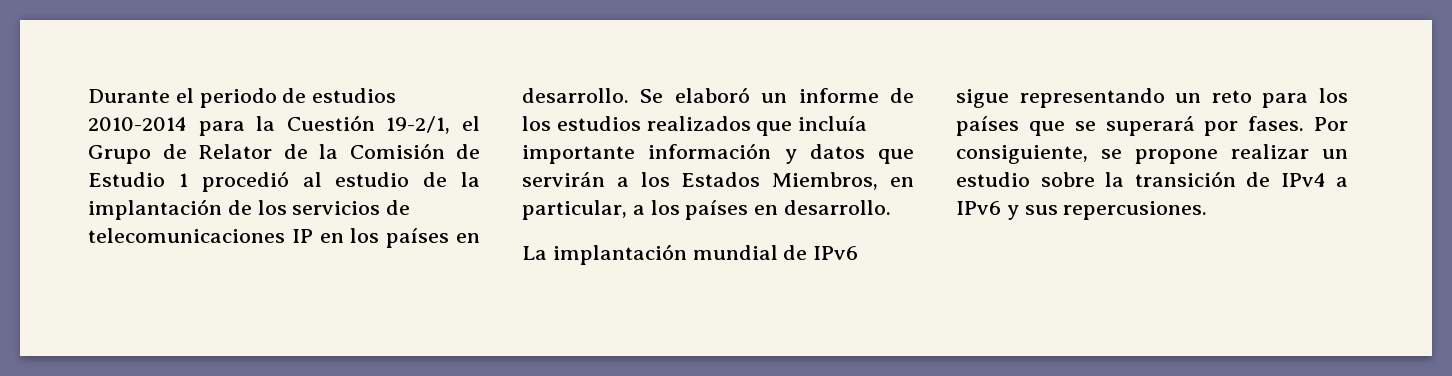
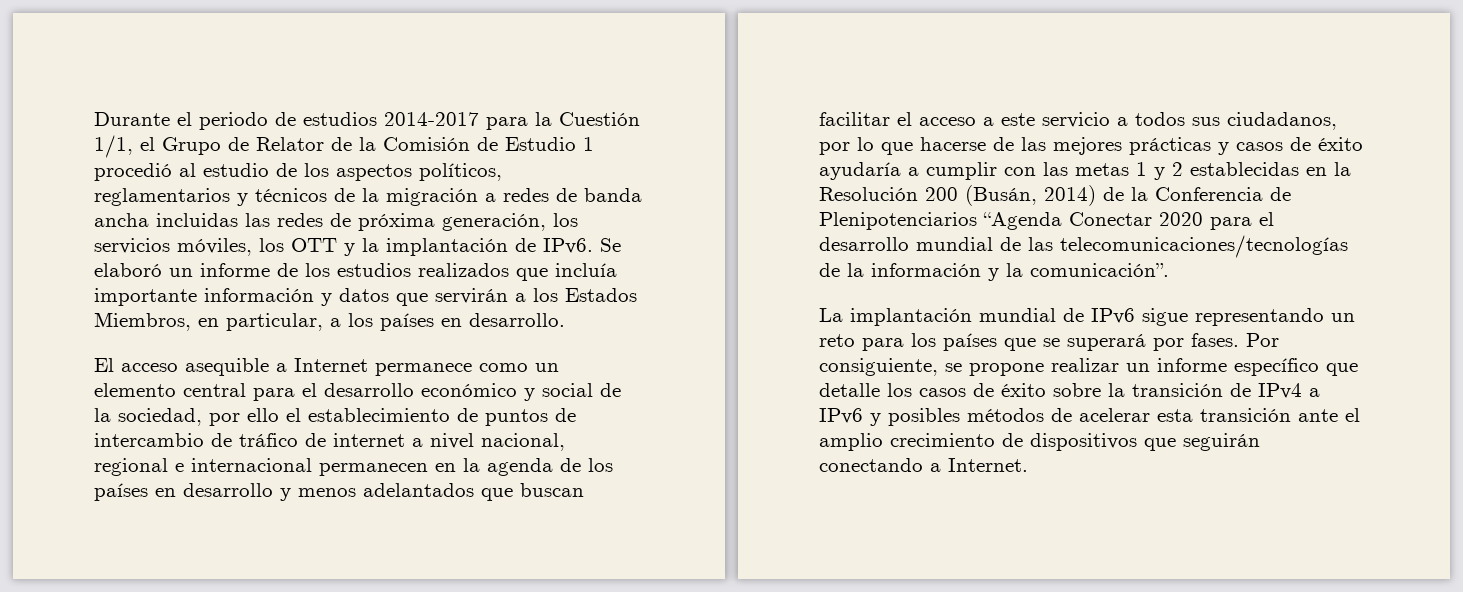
- Durante el periodo de estudios 2010-2014 para la Cuestión 19-2/1, el Grupo de Relator de la Comisión de Estudio 1 procedió al estudio de la implantación de los servicios de telecomunicaciones IP en los países en desarrollo.
+ Durante el periodo de estudios 2014-2017 para la Cuestión 1/1, el Grupo de Relator de la Comisión de Estudio 1 procedió al estudio de los aspectos políticos, reglamentarios y técnicos de la migración a redes de banda ancha incluidas las redes de próxima generación, los servicios móviles, los OTT y la implantación de IPv6.
+ El acceso asequible a Internet permanece como un elemento central para el desarrollo económico y social de la sociedad, por ello el establecimiento de puntos de intercambio de tráfico de internet a nivel nacional, regional e internacional permanecen en la agenda de los países en desarrollo y menos adelantados que buscan facilitar el acceso a este servicio a todos sus ciudadanos, por lo que hacerse de las mejores prácticas y casos de éxito ayudaría a cumplir con las metas 1 y 2 establecidas en la Resolución 200 (Busán, 2014) de la Conferencia de Plenipotenciarios “Agenda Conectar 2020 para el desarrollo mundial de las telecomunicaciones/tecnologías de la información y la comunicación”.
- Por consiguiente, se propone realizar un estudio sobre la transición de IPv4 a IPv6 y sus repercusiones.
+ Por consiguiente, se propone realizar un informe específico que detalle los casos de éxito sobre la transición de IPv4 a IPv6 y posibles métodos de acelerar esta transición ante el amplio crecimiento de dispositivos que seguirán conectando a Internet.

